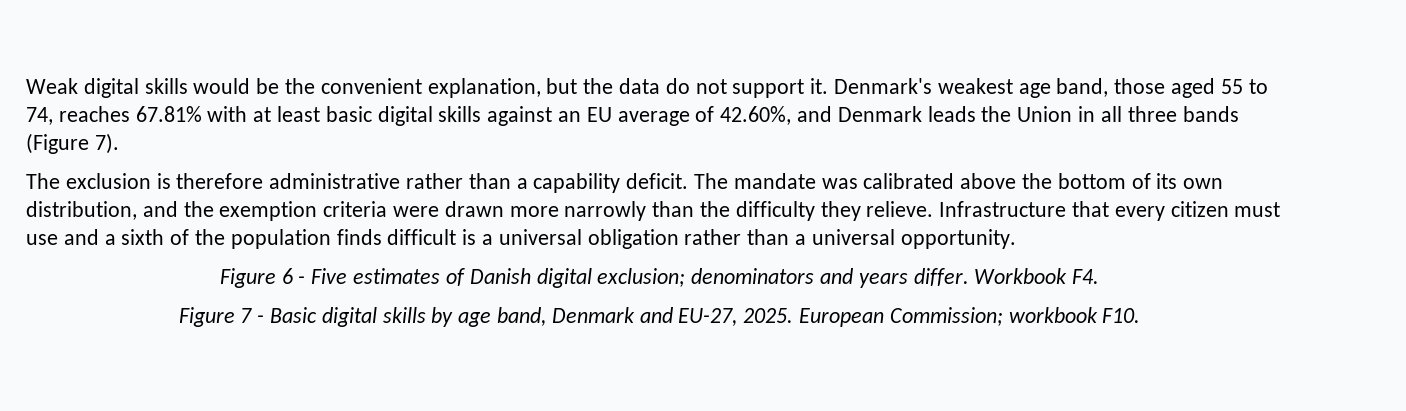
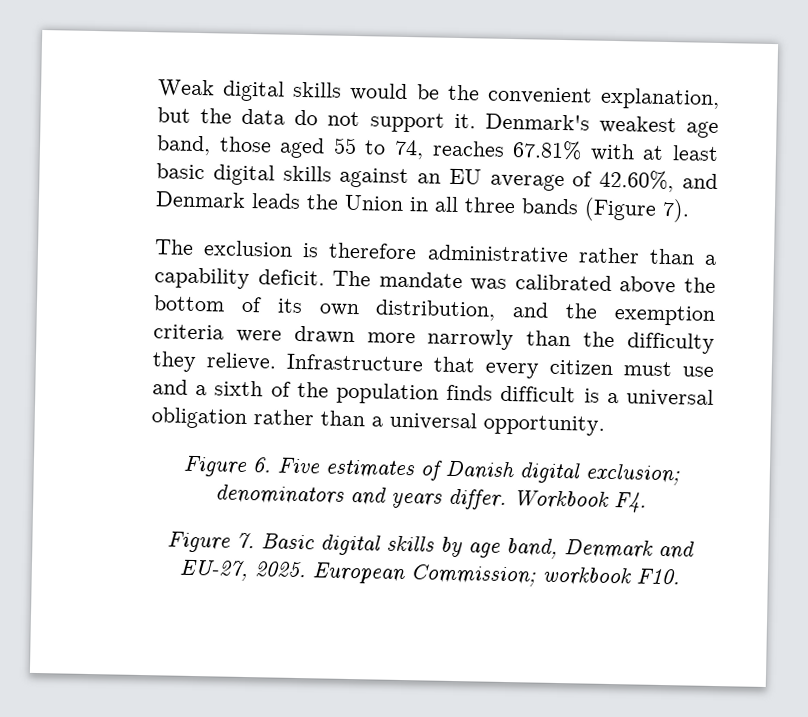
- Figure 6 - Five estimates of Danish digital exclusion; denominators and years differ.
+ Figure 6. Five estimates of Danish digital exclusion; denominators and years differ.
- Figure 7 - Basic digital skills by age band, Denmark and EU-27, 2025.
+ Figure 7. Basic digital skills by age band, Denmark and EU-27, 2025.

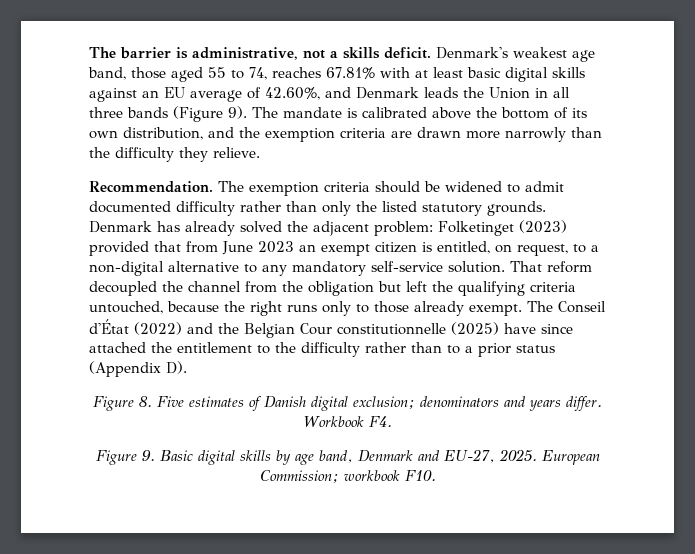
- Weak digital skills would be the convenient explanation, but the data do not support it.
+ The barrier is administrative, not a skills deficit.
- Denmark's weakest age band, those aged 55 to 74, reaches 67.81% with at least basic digital skills against an EU average of 42.60%, and Denmark leads the Union in all three bands (Figure 7).
- The exclusion is therefore administrative rather than a capability deficit.
+ Denmark's weakest age band, those aged 55 to 74, reaches 67.81% with at least basic digital skills against an EU average of 42.60%, and Denmark leads the Union in all three bands (Figure 9).
- The mandate was calibrated above the bottom of its own distribution, and the exemption criteria were drawn more narrowly than the difficulty they relieve. Infrastructure that every citizen must use and a sixth of the population finds difficult is a universal obligation rather than a universal opportunity.
- Figure 6. Five estimates of Danish digital exclusion; denominators and years differ.
+ The mandate is calibrated above the bottom of its own distribution, and the exemption criteria are drawn more narrowly than the difficulty they relieve.
+ Recommendation. The exemption criteria should be widened to admit documented difficulty rather than only the listed statutory grounds. Denmark has already solved the adjacent problem: Folketinget (2023) provided that from June 2023 an exempt citizen is entitled, on request, to a non-digital alternative to any mandatory self-service solution. That reform decoupled the channel from the obligation but left the qualifying criteria untouched, because the right runs only to those already exempt. The Conseil d'État (2022) and the Belgian Cour constitutionnelle (2025) have since attached the entitlement to the difficulty rather than to a prior status (Appendix D).
+ Figure 8. Five estimates of Danish digital exclusion; denominators and years differ.
- Figure 7. Basic digital skills by age band, Denmark and EU-27, 2025.
+ Figure 9. Basic digital skills by age band, Denmark and EU-27, 2025.

